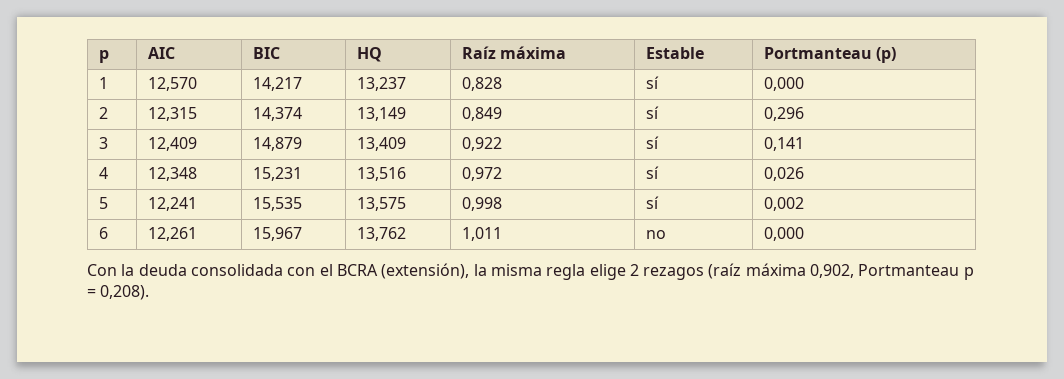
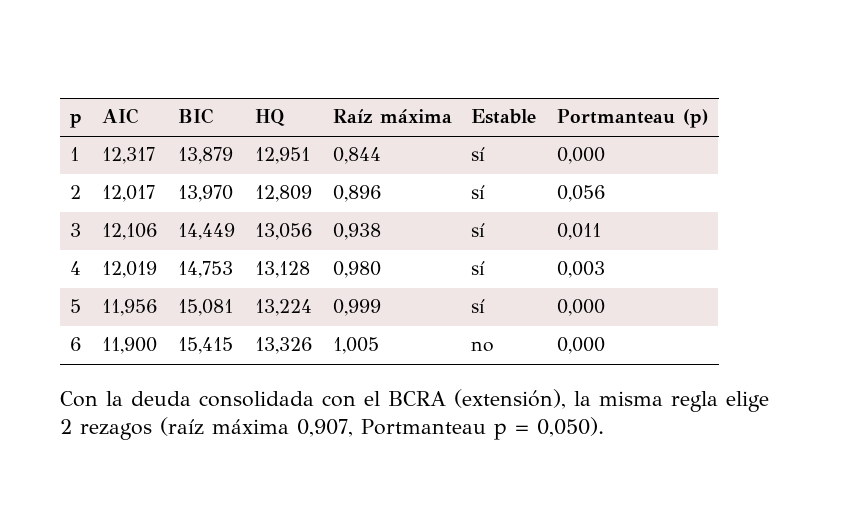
- 1 | 12,570 | 14,217 | 13,237 | 0,828 | sí | 0,000
+ 1 | 12,317 | 13,879 | 12,951 | 0,844 | sí | 0,000
- 2 | 12,315 | 14,374 | 13,149 | 0,849 | sí | 0,296
+ 2 | 12,017 | 13,970 | 12,809 | 0,896 | sí | 0,056
- 3 | 12,409 | 14,879 | 13,409 | 0,922 | sí | 0,141
+ 3 | 12,106 | 14,449 | 13,056 | 0,938 | sí | 0,011
- 4 | 12,348 | 15,231 | 13,516 | 0,972 | sí | 0,026
+ 4 | 12,019 | 14,753 | 13,128 | 0,980 | sí | 0,003
- 5 | 12,241 | 15,535 | 13,575 | 0,998 | sí | 0,002
+ 5 | 11,956 | 15,081 | 13,224 | 0,999 | sí | 0,000
- 6 | 12,261 | 15,967 | 13,762 | 1,011 | no | 0,000
+ 6 | 11,900 | 15,415 | 13,326 | 1,005 | no | 0,000
- Con la deuda consolidada con el BCRA (extensión), la misma regla elige 2 rezagos (raíz máxima 0,902, Portmanteau p = 0,208).
+ Con la deuda consolidada con el BCRA (extensión), la misma regla elige 2 rezagos (raíz máxima 0,907, Portmanteau p = 0,050).

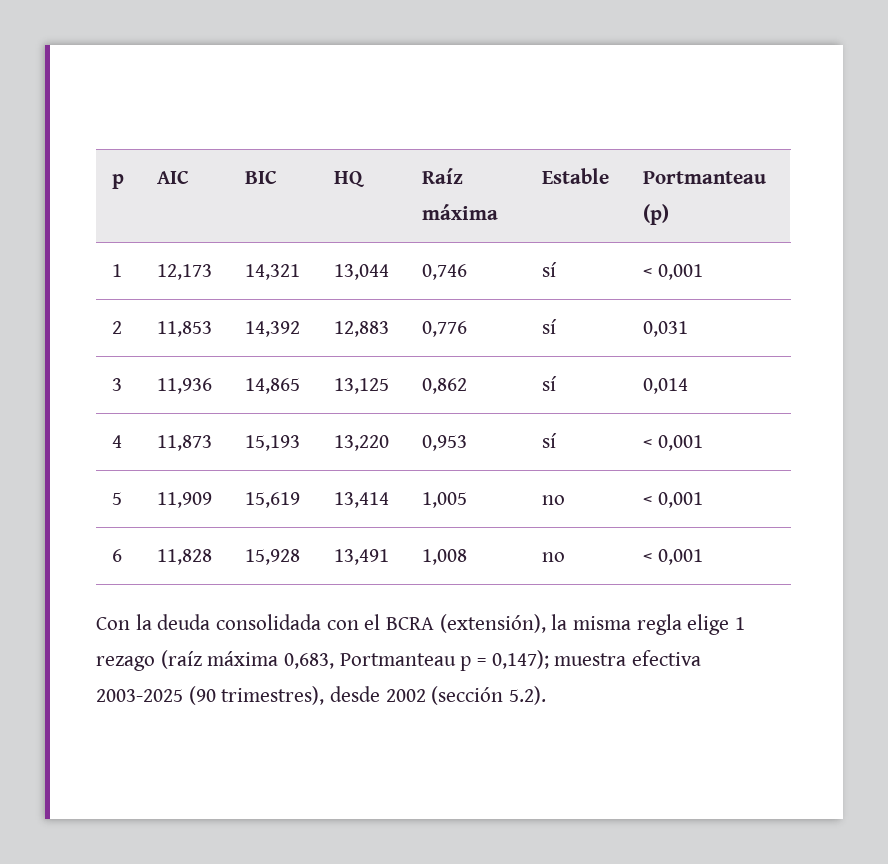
- 1 | 12,317 | 13,879 | 12,951 | 0,844 | sí | 0,000
+ 1 | 12,173 | 14,321 | 13,044 | 0,746 | sí | < 0,001
- 2 | 12,017 | 13,970 | 12,809 | 0,896 | sí | 0,056
+ 2 | 11,853 | 14,392 | 12,883 | 0,776 | sí | 0,031
- 3 | 12,106 | 14,449 | 13,056 | 0,938 | sí | 0,011
+ 3 | 11,936 | 14,865 | 13,125 | 0,862 | sí | 0,014
- 4 | 12,019 | 14,753 | 13,128 | 0,980 | sí | 0,003
+ 4 | 11,873 | 15,193 | 13,220 | 0,953 | sí | < 0,001
- 5 | 11,956 | 15,081 | 13,224 | 0,999 | sí | 0,000
- 6 | 11,900 | 15,415 | 13,326 | 1,005 | no | 0,000
+ 5 | 11,909 | 15,619 | 13,414 | 1,005 | no | < 0,001
+ 6 | 11,828 | 15,928 | 13,491 | 1,008 | no | < 0,001
- Con la deuda consolidada con el BCRA (extensión), la misma regla elige 2 rezagos (raíz máxima 0,907, Portmanteau p = 0,050).
+ Con la deuda consolidada con el BCRA (extensión), la misma regla elige 1 rezago (raíz máxima 0,683, Portmanteau p = 0,147); muestra efectiva 2003-2025 (90 trimestres), desde 2002 (sección 5.2).

